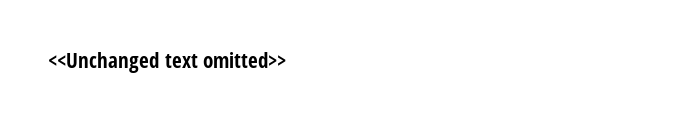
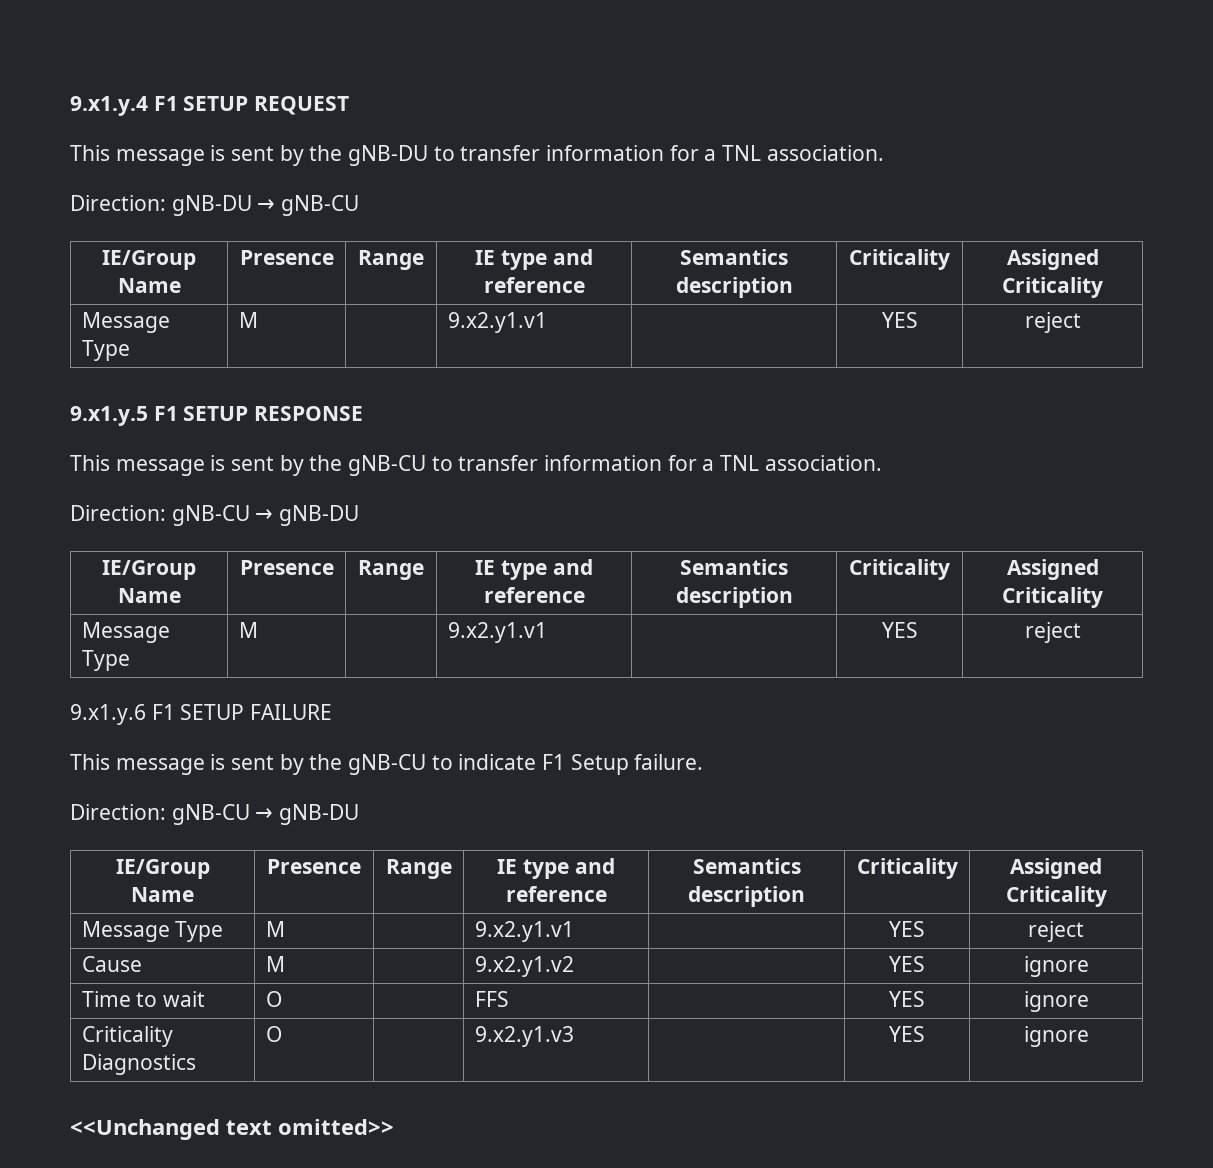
+ 9.x1.y.4 F1 SETUP REQUEST
+ This message is sent by the gNB-DU to transfer information for a TNL association.
+ Direction: gNB-DU → gNB-CU
+ IE/Group Name | Presence | Range | IE type and reference | Semantics description | Criticality | Assigned Criticality
+ Message Type | M | | 9.x2.y1.v1 | | YES | reject
+ 9.x1.y.5 F1 SETUP RESPONSE
+ This message is sent by the gNB-CU to transfer information for a TNL association.
+ Direction: gNB-CU → gNB-DU
+ IE/Group Name | Presence | Range | IE type and reference | Semantics description | Criticality | Assigned Criticality
+ Message Type | M | | 9.x2.y1.v1 | | YES | reject
+ 9.x1.y.6 F1 SETUP FAILURE
+ This message is sent by the gNB-CU to indicate F1 Setup failure.
+ Direction: gNB-CU → gNB-DU
+ IE/Group Name | Presence | Range | IE type and reference | Semantics description | Criticality | Assigned Criticality
+ Message Type | M | | 9.x2.y1.v1 | | YES | reject
+ Cause | M | | 9.x2.y1.v2 | | YES | ignore
+ Time to wait | O | | FFS | | YES | ignore
+ Criticality Diagnostics | O | | 9.x2.y1.v3 | | YES | ignore

